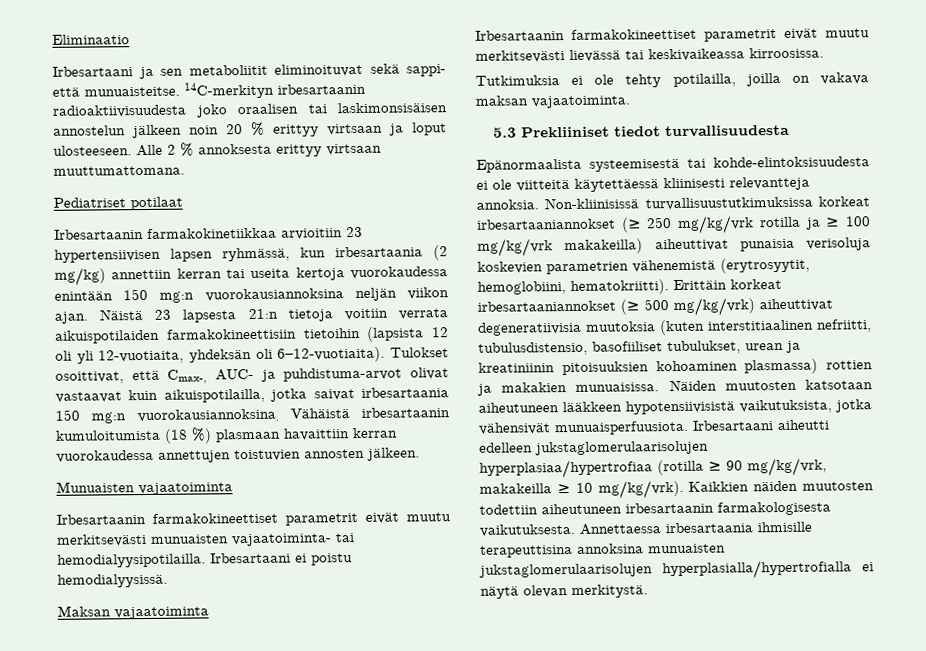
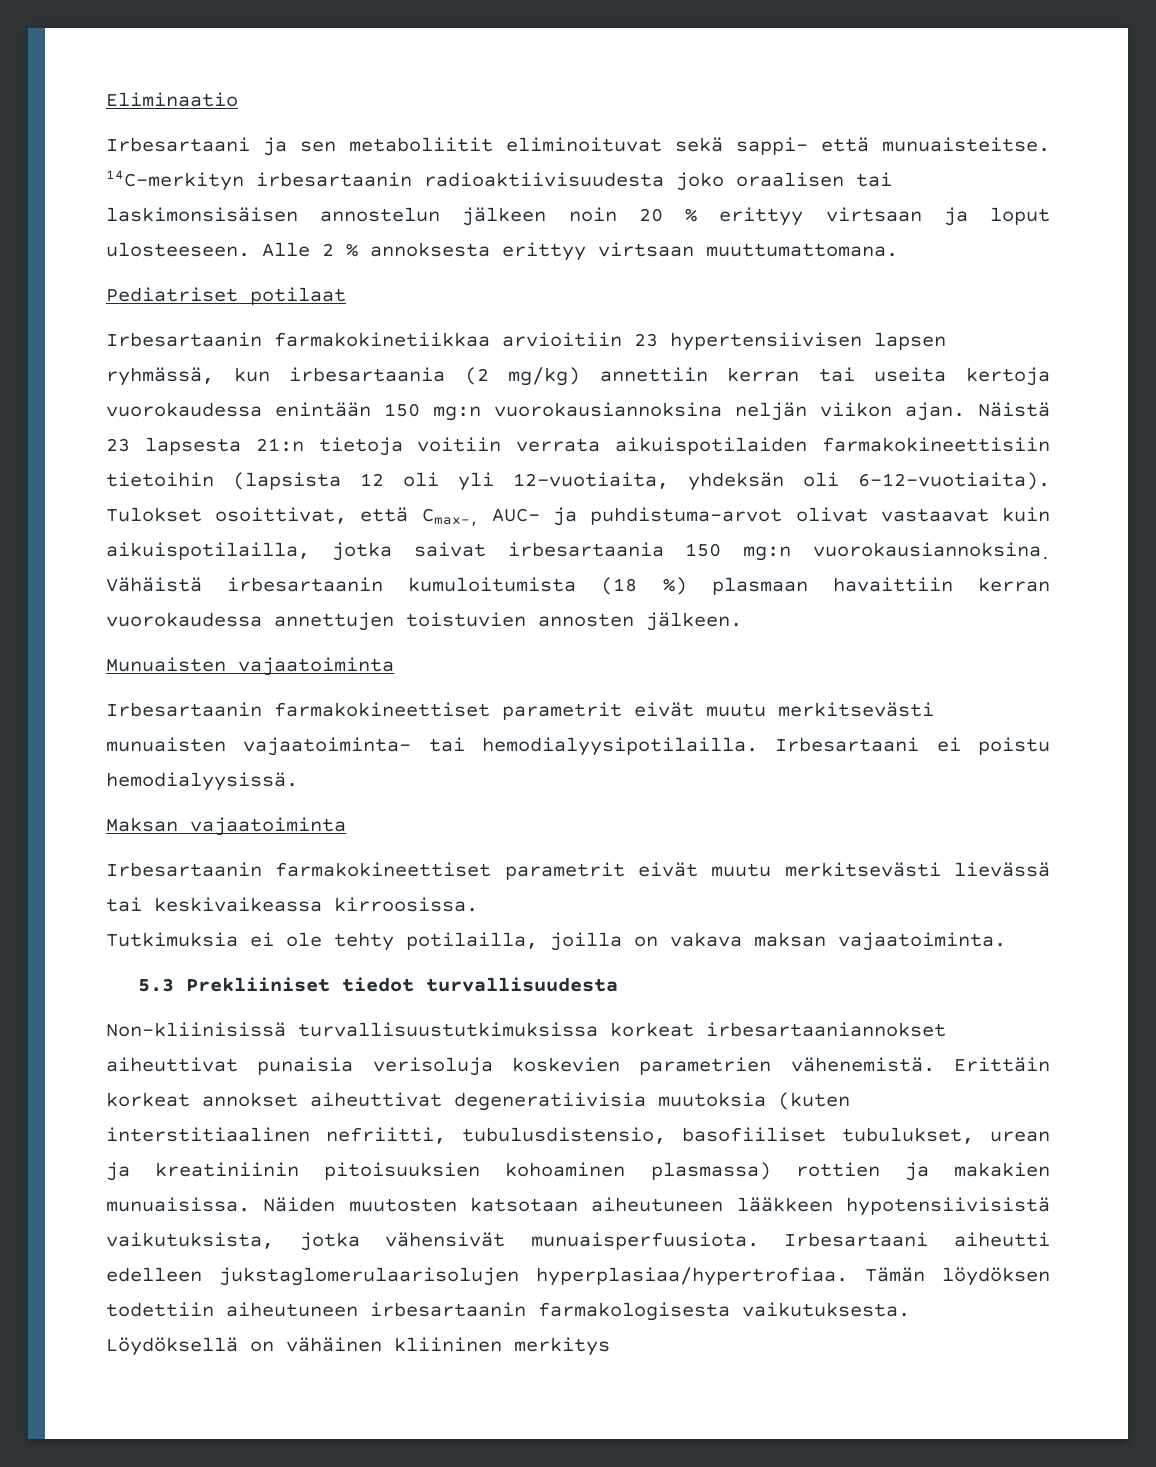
- Epänormaalista systeemisestä tai kohde-elintoksisuudesta ei ole viitteitä käytettäessä kliinisesti relevantteja annoksia. Non-kliinisissä turvallisuustutkimuksissa korkeat irbesartaaniannokset (≥ 250 mg/kg/vrk rotilla ja ≥ 100 mg/kg/vrk makakeilla) aiheuttivat punaisia verisoluja koskevien parametrien vähenemistä (erytrosyytit, hemoglobiini, hematokriitti). Erittäin korkeat irbesartaaniannokset (≥ 500 mg/kg/vrk) aiheuttivat degeneratiivisia muutoksia (kuten interstitiaalinen nefriitti, tubulusdistensio, basofiiliset tubulukset, urean ja kreatiniinin pitoisuuksien kohoaminen plasmassa) rottien ja makakien munuaisissa.
+ Non-kliinisissä turvallisuustutkimuksissa korkeat irbesartaaniannokset aiheuttivat punaisia verisoluja koskevien parametrien vähenemistä. Erittäin korkeat annokset aiheuttivat degeneratiivisia muutoksia (kuten interstitiaalinen nefriitti, tubulusdistensio, basofiiliset tubulukset, urean ja kreatiniinin pitoisuuksien kohoaminen plasmassa) rottien ja makakien munuaisissa.
- Irbesartaani aiheutti edelleen jukstaglomerulaarisolujen hyperplasiaa/hypertrofiaa (rotilla ≥ 90 mg/kg/vrk, makakeilla ≥ 10 mg/kg/vrk). Kaikkien näiden muutosten todettiin aiheutuneen irbesartaanin farmakologisesta vaikutuksesta.
+ Irbesartaani aiheutti edelleen jukstaglomerulaarisolujen hyperplasiaa/hypertrofiaa. Tämän löydöksen todettiin aiheutuneen irbesartaanin farmakologisesta vaikutuksesta.
- Annettaessa irbesartaania ihmisille terapeuttisina annoksina munuaisten jukstaglomerulaarisolujen hyperplasialla/hypertrofialla ei näytä olevan merkitystä.
+ Löydöksellä on vähäinen kliininen merkitys

